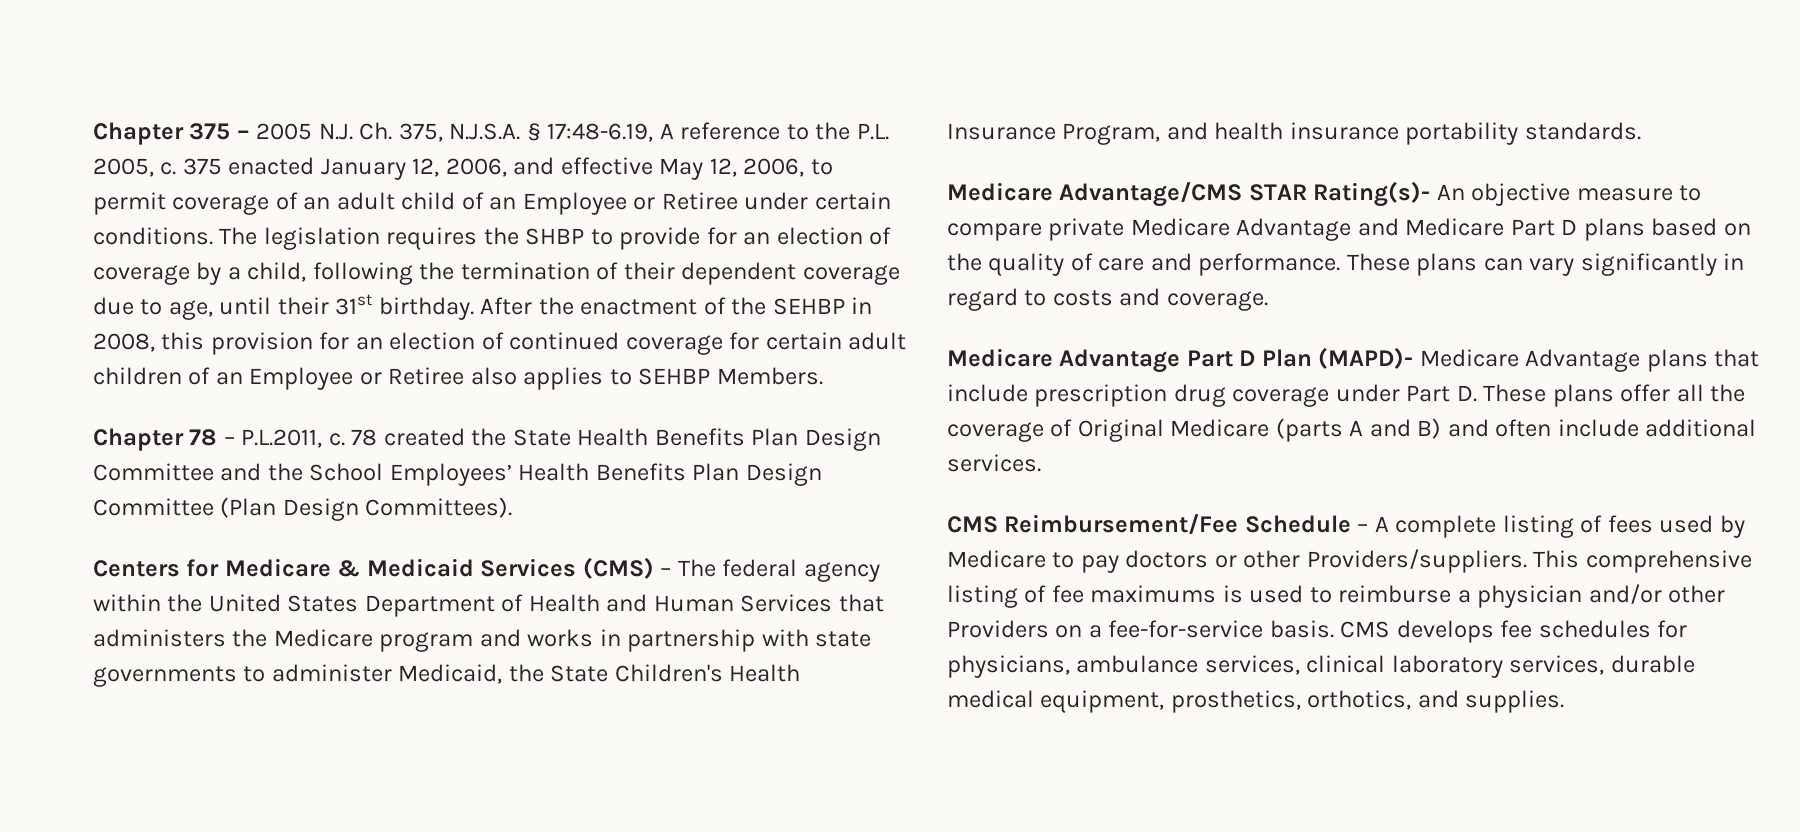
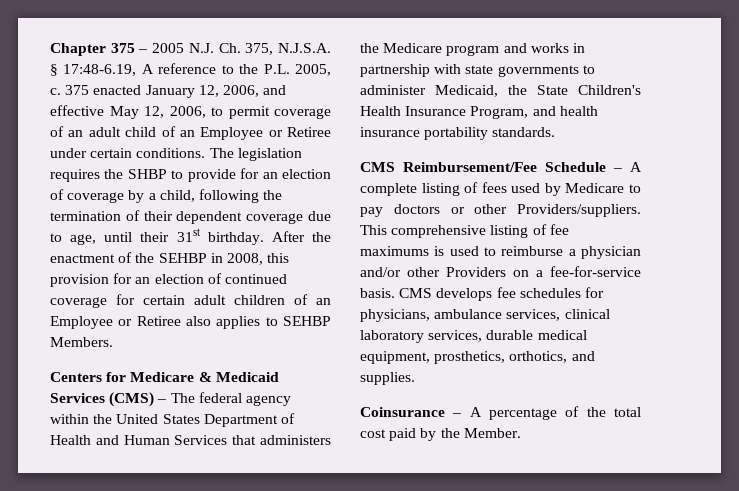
- Chapter 78 – P.L.2011, c. 78 created the State Health Benefits Plan Design Committee and the School Employees’ Health Benefits Plan Design Committee (Plan Design Committees).
- Medicare Advantage/CMS STAR Rating(s)- An objective measure to compare private Medicare Advantage and Medicare Part D plans based on the quality of care and performance. These plans can vary significantly in regard to costs and coverage.
- Medicare Advantage Part D Plan (MAPD)- Medicare Advantage plans that include prescription drug coverage under Part D. These plans offer all the coverage of Original Medicare (parts A and B) and often include additional services.
+ Coinsurance – A percentage of the total cost paid by the Member.

